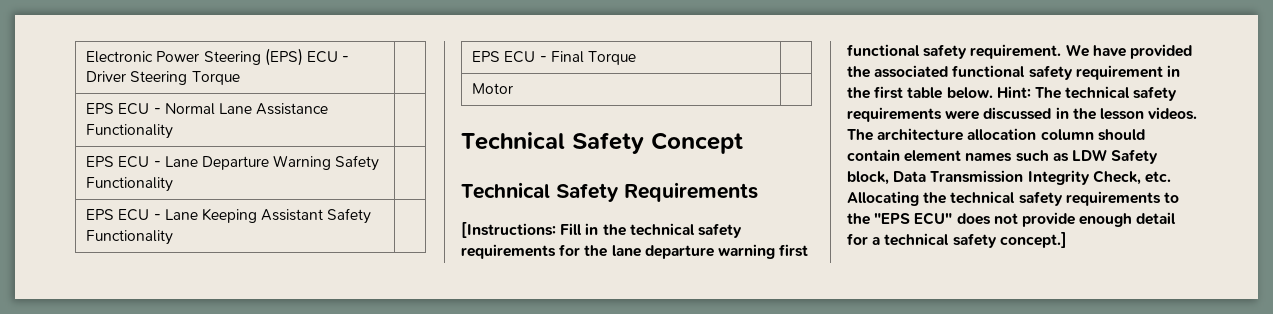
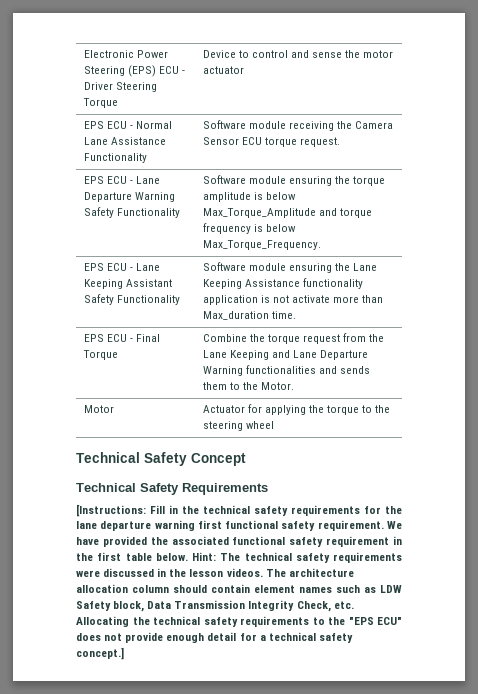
- Electronic Power Steering (EPS) ECU - Driver Steering Torque |
+ Electronic Power Steering (EPS) ECU - Driver Steering Torque | Device to control and sense the motor actuator
- EPS ECU - Normal Lane Assistance Functionality |
+ EPS ECU - Normal Lane Assistance Functionality | Software module receiving the Camera Sensor ECU torque request.
- EPS ECU - Lane Departure Warning Safety Functionality |
+ EPS ECU - Lane Departure Warning Safety Functionality | Software module ensuring the torque amplitude is below Max_Torque_Amplitude and torque frequency is below Max_Torque_Frequency.
- EPS ECU - Lane Keeping Assistant Safety Functionality |
+ EPS ECU - Lane Keeping Assistant Safety Functionality | Software module ensuring the Lane Keeping Assistance functionality application is not activate more than Max_duration time.
- EPS ECU - Final Torque |
- Motor |
+ EPS ECU - Final Torque | Combine the torque request from the Lane Keeping and Lane Departure Warning functionalities and sends them to the Motor.
+ Motor | Actuator for applying the torque to the steering wheel

